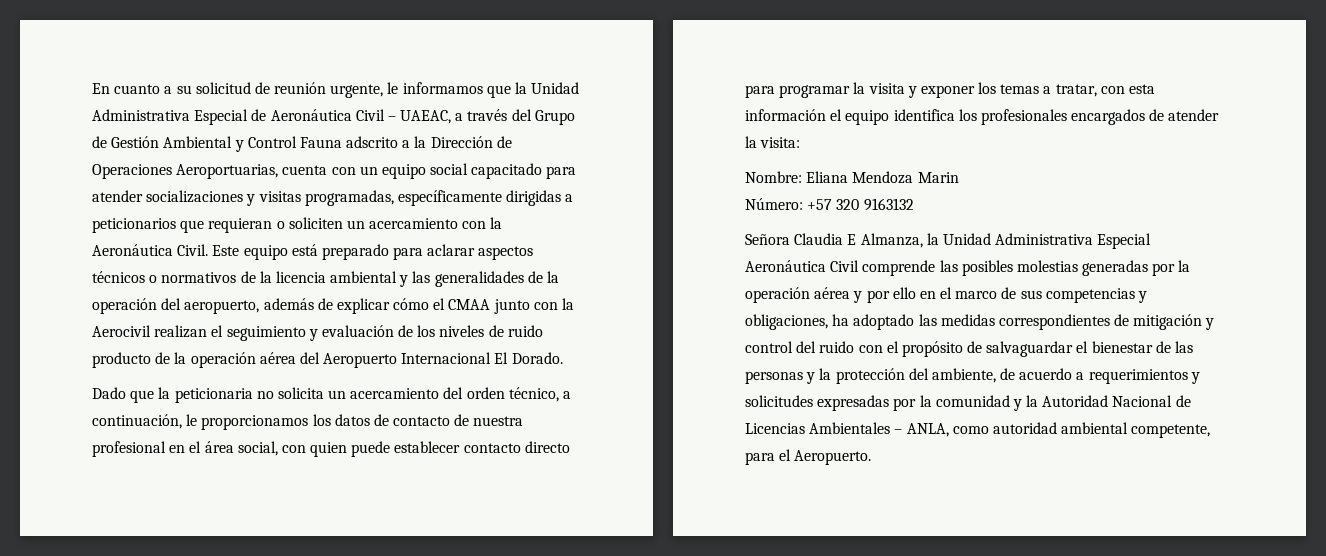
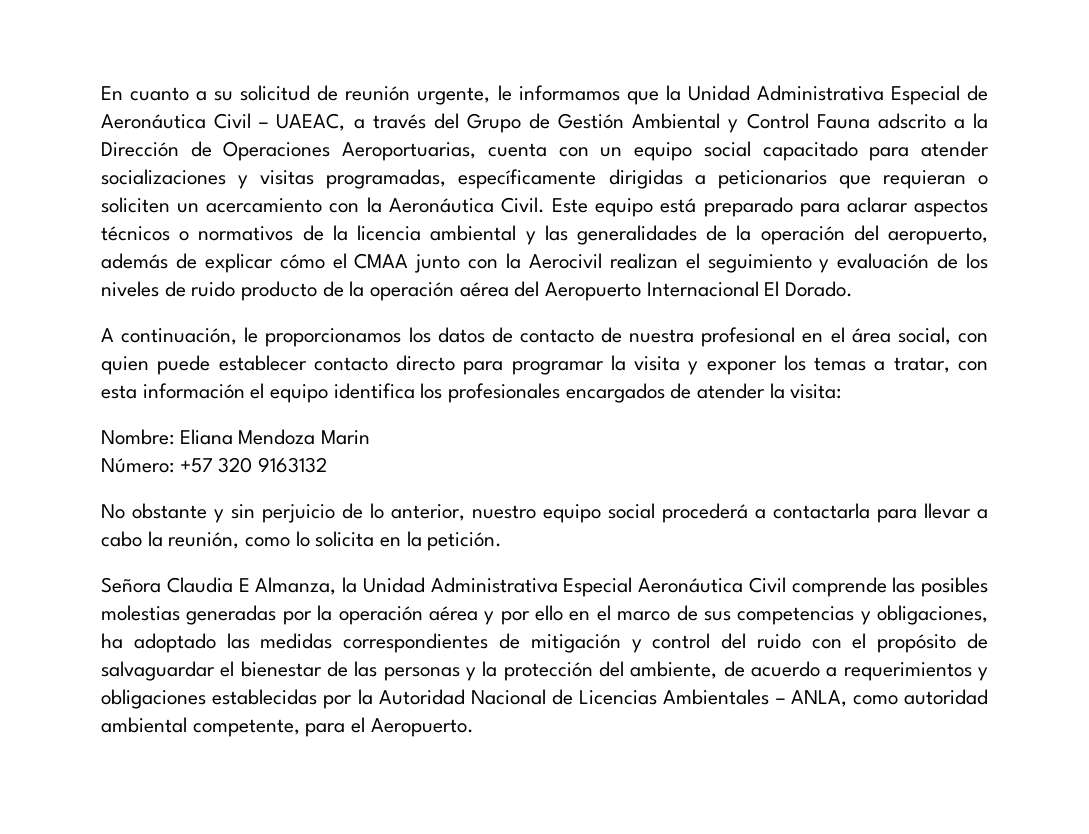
- Dado que la peticionaria no solicita un acercamiento del orden técnico, a continuación, le proporcionamos los datos de contacto de nuestra profesional en el área social, con quien puede establecer contacto directo para programar la visita y exponer los temas a tratar, con esta información el equipo identifica los profesionales encargados de atender la visita:
+ A continuación, le proporcionamos los datos de contacto de nuestra profesional en el área social, con quien puede establecer contacto directo para programar la visita y exponer los temas a tratar, con esta información el equipo identifica los profesionales encargados de atender la visita:
+ No obstante y sin perjuicio de lo anterior, nuestro equipo social procederá a contactarla para llevar a cabo la reunión, como lo solicita en la petición.
- Señora Claudia E Almanza, la Unidad Administrativa Especial Aeronáutica Civil comprende las posibles molestias generadas por la operación aérea y por ello en el marco de sus competencias y obligaciones, ha adoptado las medidas correspondientes de mitigación y control del ruido con el propósito de salvaguardar el bienestar de las personas y la protección del ambiente, de acuerdo a requerimientos y solicitudes expresadas por la comunidad y la Autoridad Nacional de Licencias Ambientales – ANLA, como autoridad ambiental competente, para el Aeropuerto.
+ Señora Claudia E Almanza, la Unidad Administrativa Especial Aeronáutica Civil comprende las posibles molestias generadas por la operación aérea y por ello en el marco de sus competencias y obligaciones, ha adoptado las medidas correspondientes de mitigación y control del ruido con el propósito de salvaguardar el bienestar de las personas y la protección del ambiente, de acuerdo a requerimientos y obligaciones establecidas por la Autoridad Nacional de Licencias Ambientales – ANLA, como autoridad ambiental competente, para el Aeropuerto.

